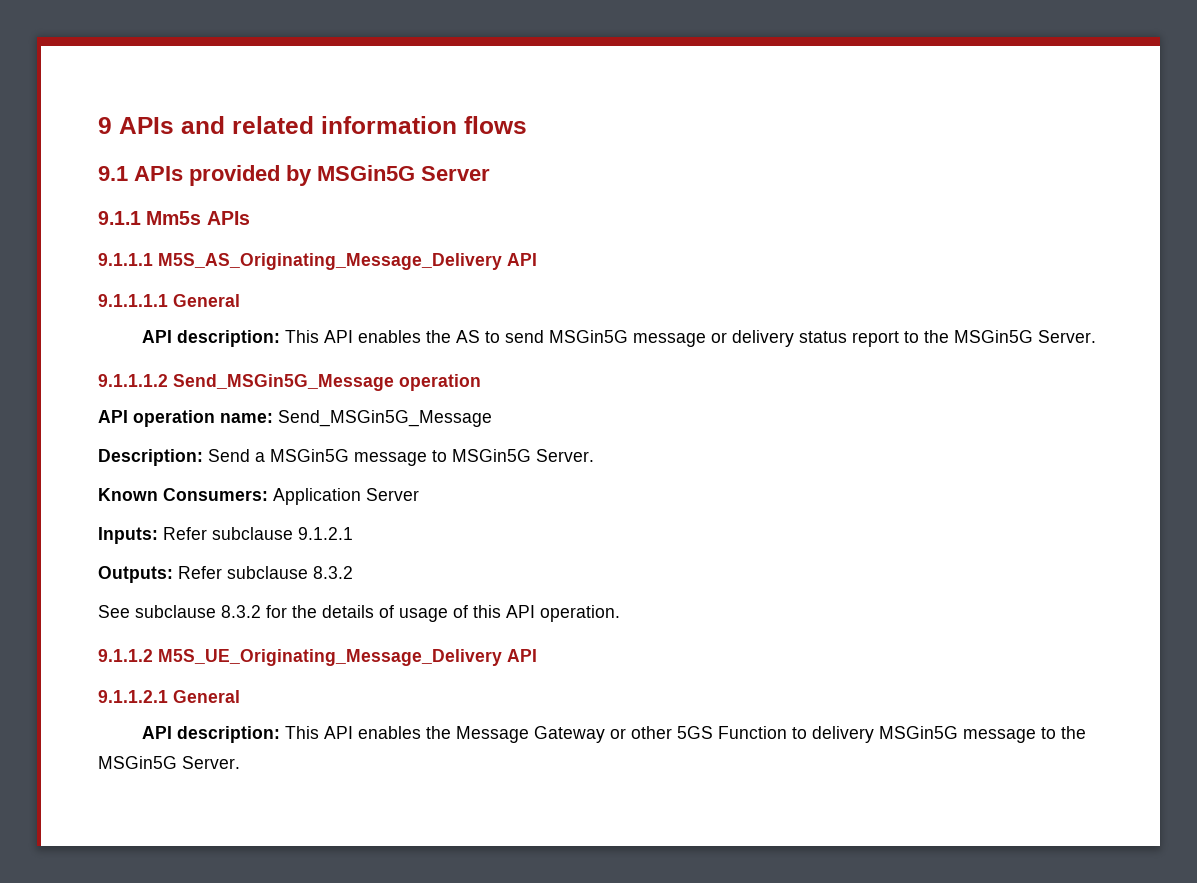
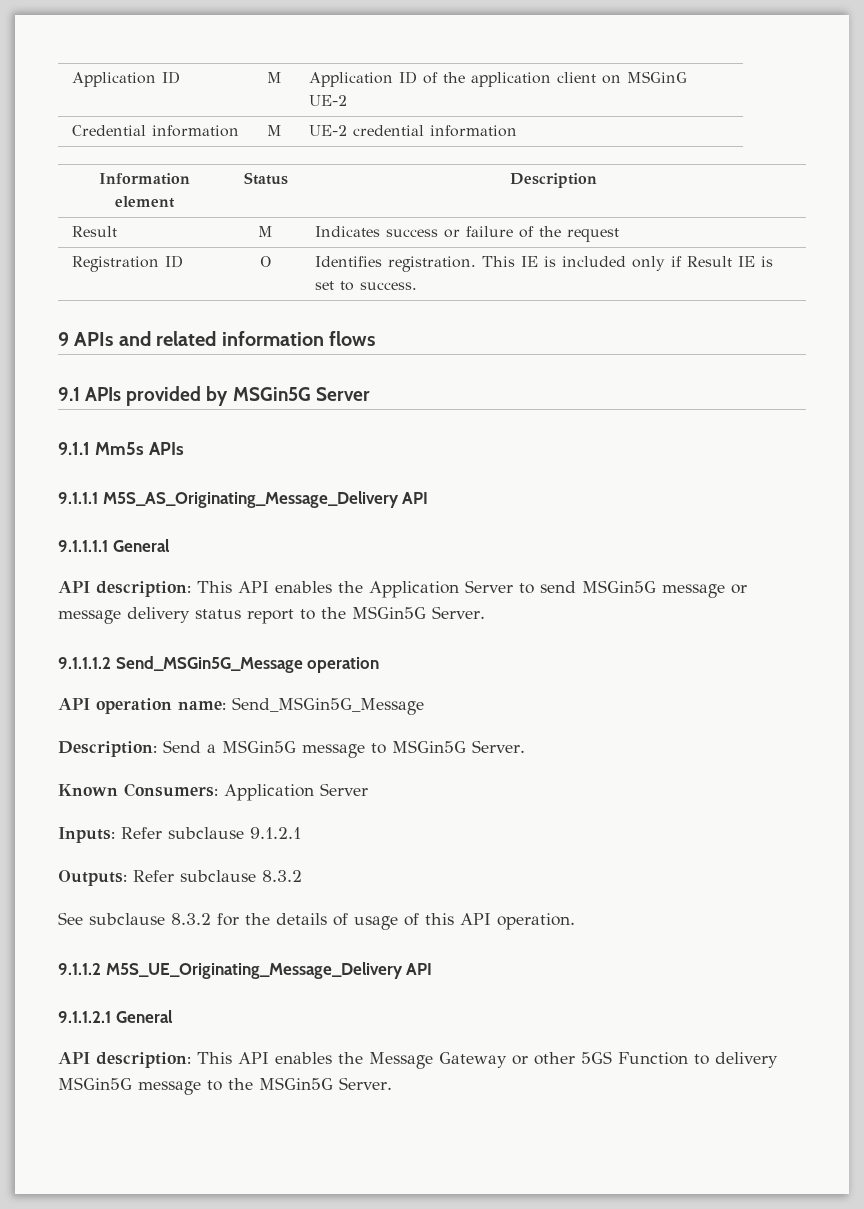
+ Application ID | M | Application ID of the application client on MSGinG UE-2
+ Credential information | M | UE-2 credential information
+ Information element | Status | Description
+ Result | M | Indicates success or failure of the request
+ Registration ID | O | Identifies registration. This IE is included only if Result IE is set to success.
- API description: This API enables the AS to send MSGin5G message or delivery status report to the MSGin5G Server.
+ API description: This API enables the Application Server to send MSGin5G message or message delivery status report to the MSGin5G Server.

